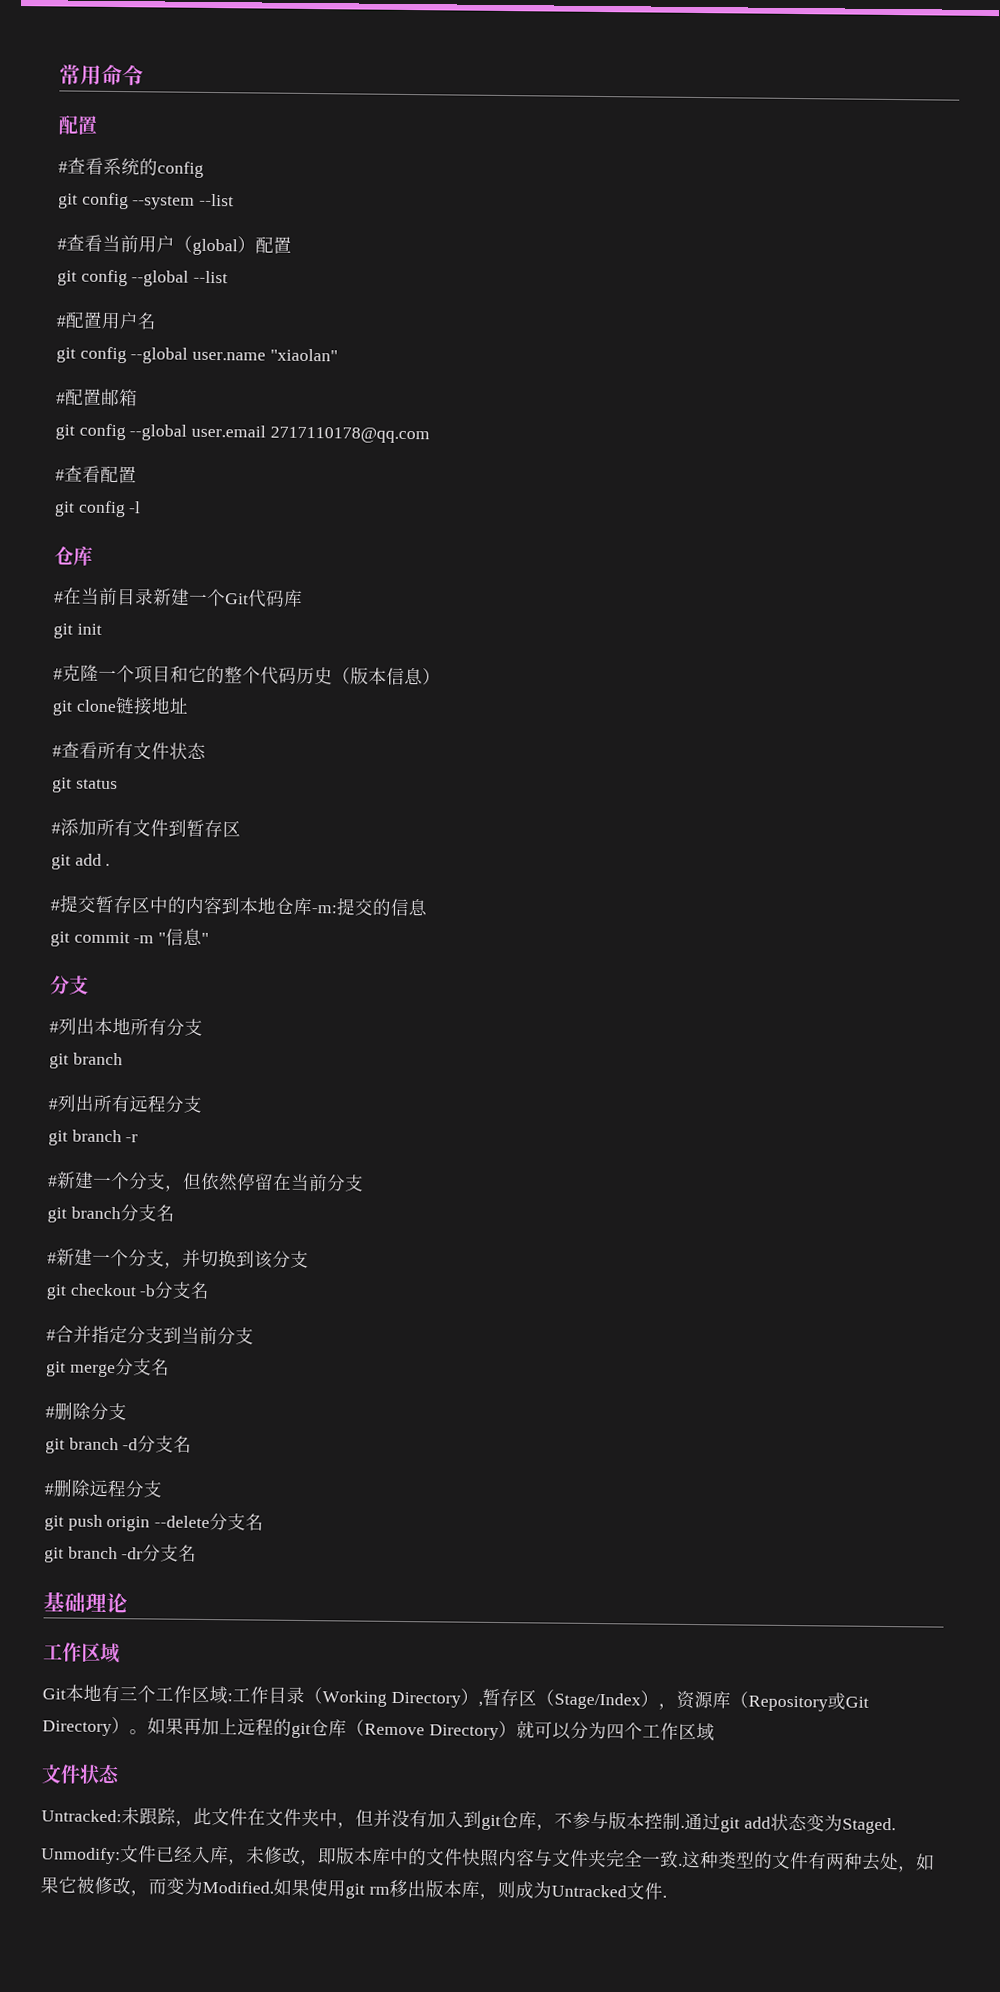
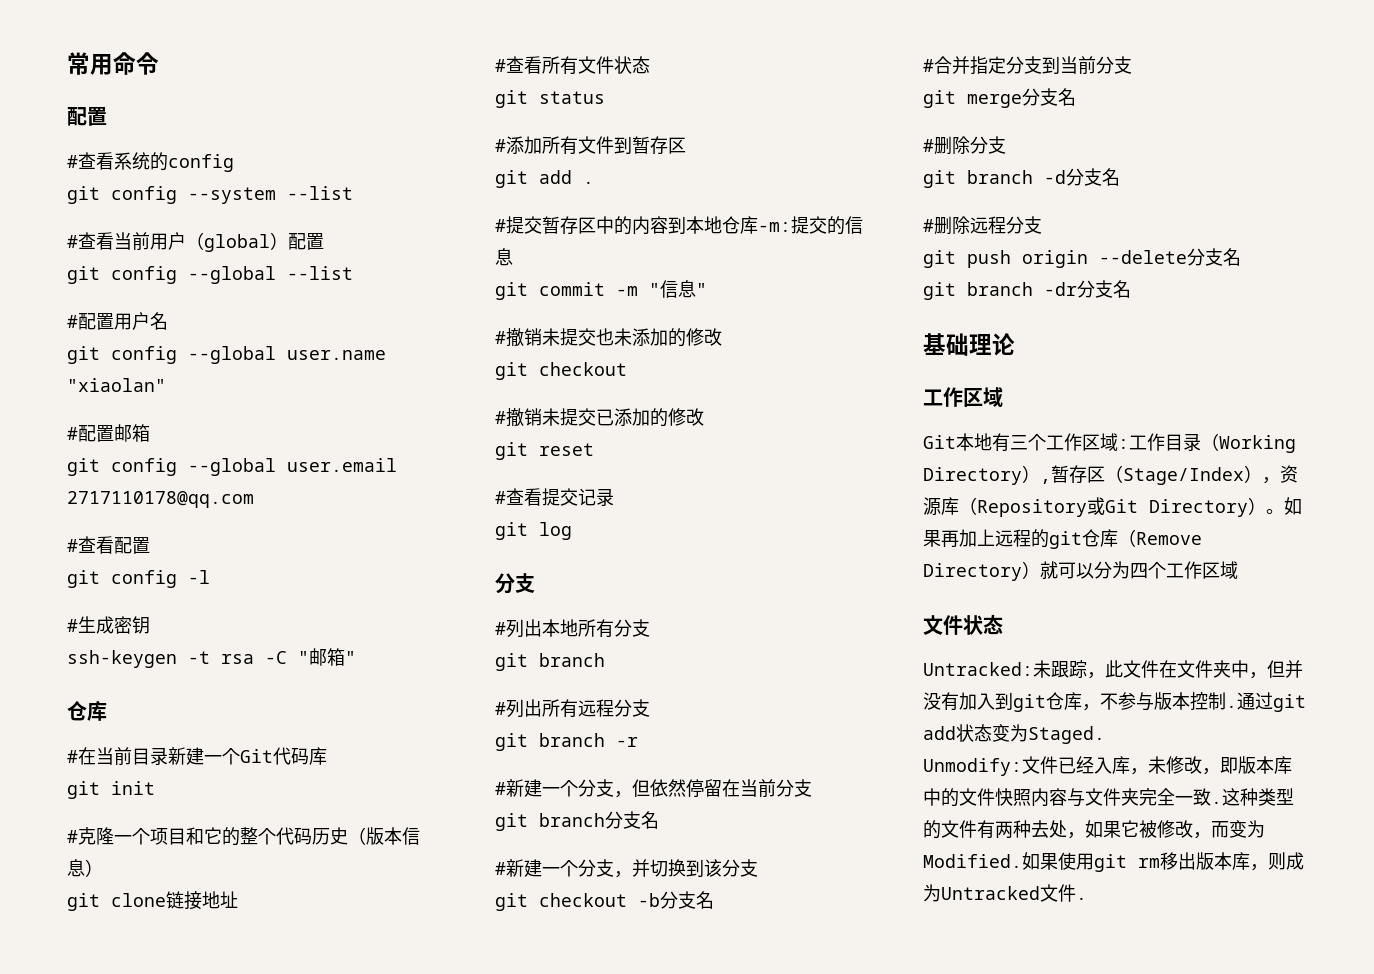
+ #生成密钥
+ ssh-keygen -t rsa -C "邮箱"
+ #撤销未提交也未添加的修改
+ git checkout
+ #撤销未提交已添加的修改
+ git reset
+ #查看提交记录
+ git log

